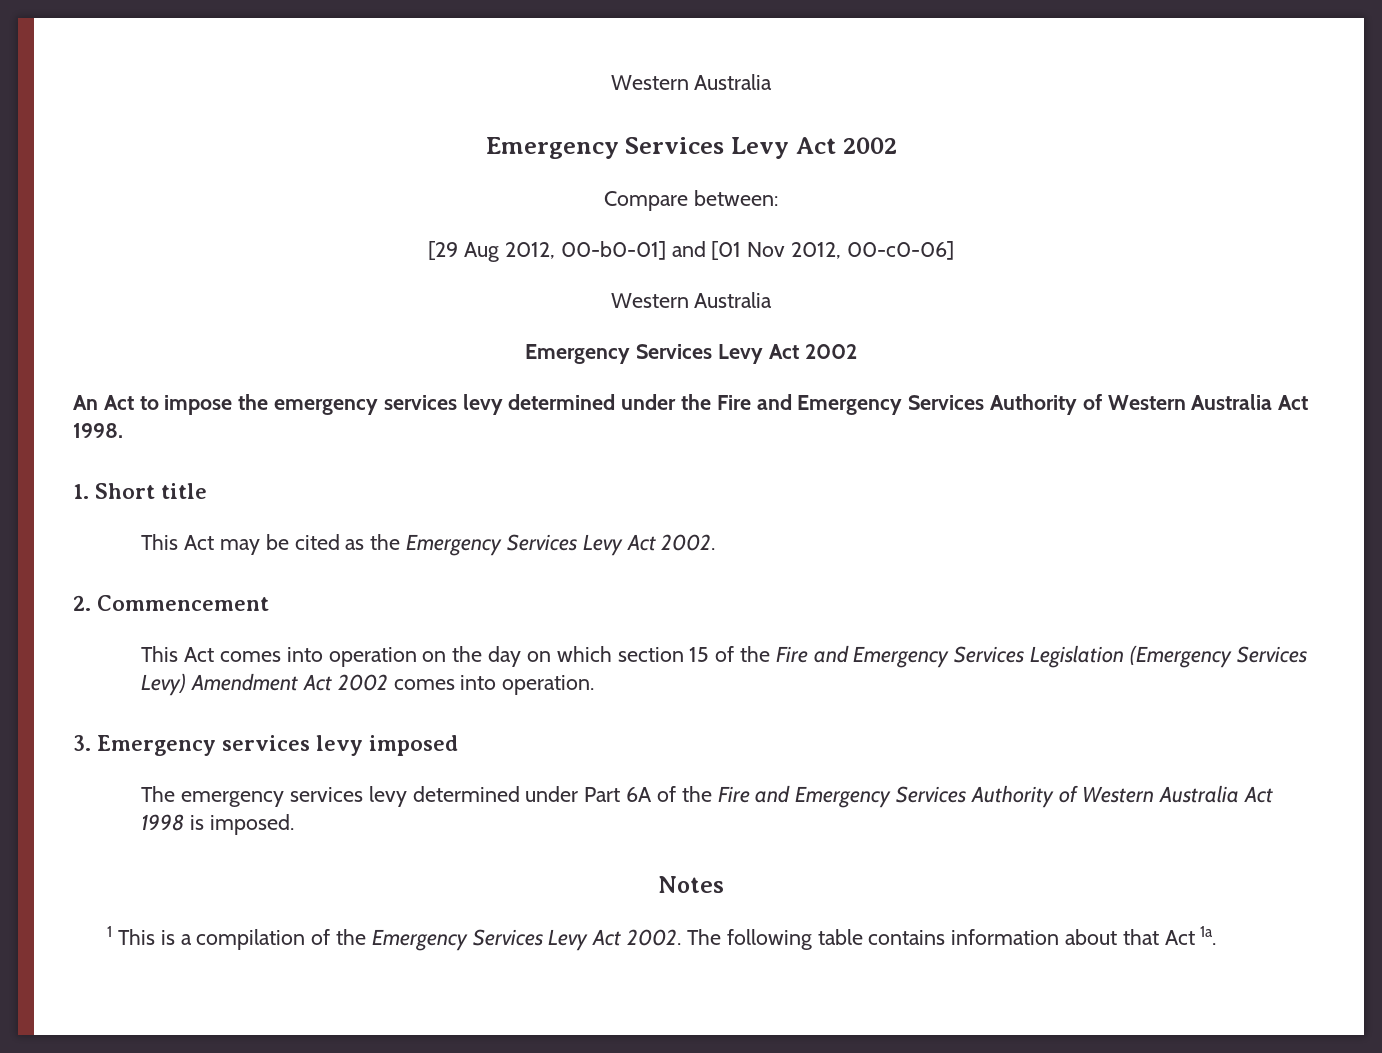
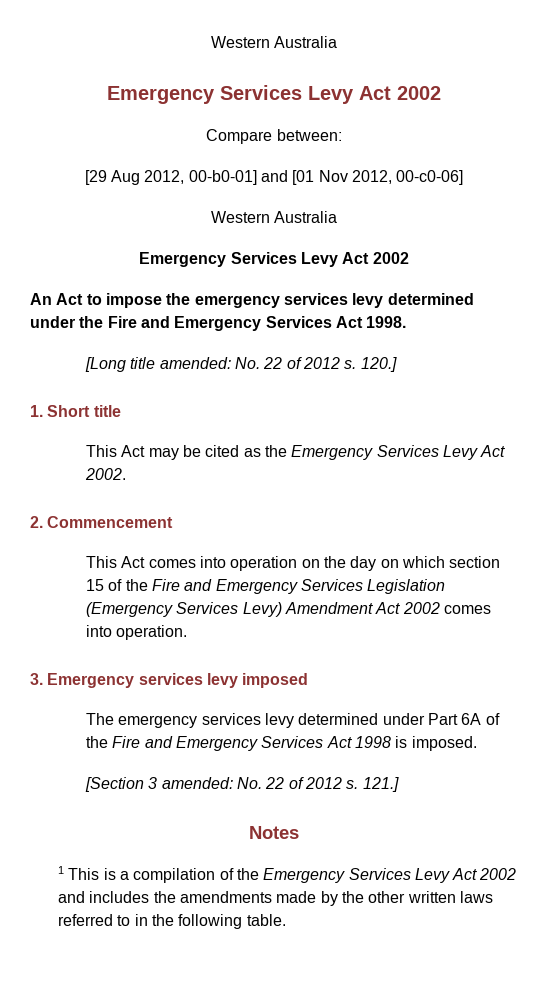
- An Act to impose the emergency services levy determined under the Fire and Emergency Services Authority of Western Australia Act 1998.
+ An Act to impose the emergency services levy determined under the Fire and Emergency Services Act 1998.
+ [Long title amended: No. 22 of 2012 s. 120.]
- The emergency services levy determined under Part 6A of the Fire and Emergency Services Authority of Western Australia Act 1998 is imposed.
+ The emergency services levy determined under Part 6A of the Fire and Emergency Services Act 1998 is imposed.
+ [Section 3 amended: No. 22 of 2012 s. 121.]
- 1 This is a compilation of the Emergency Services Levy Act 2002. The following table contains information about that Act 1a.
+ 1 This is a compilation of the Emergency Services Levy Act 2002 and includes the amendments made by the other written laws referred to in the following table.

